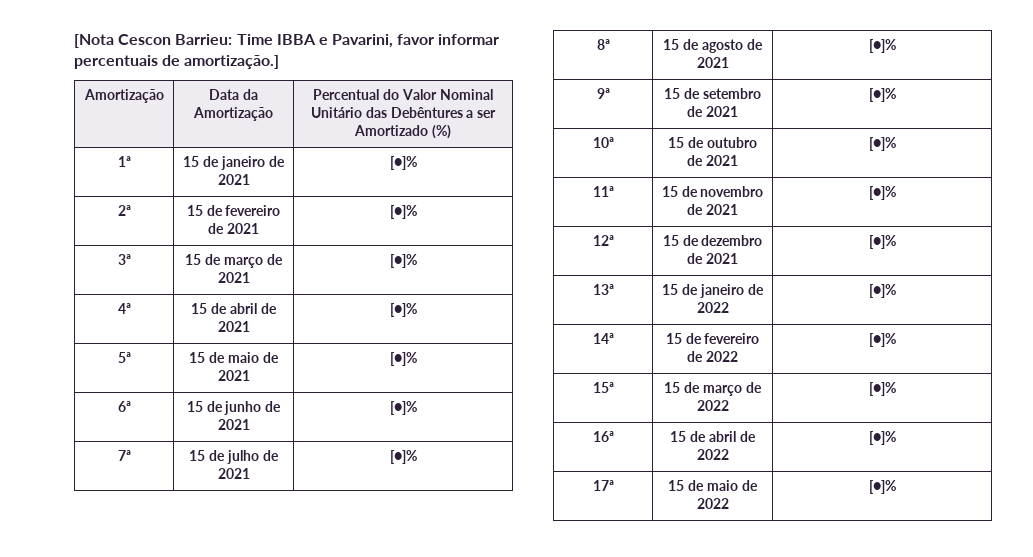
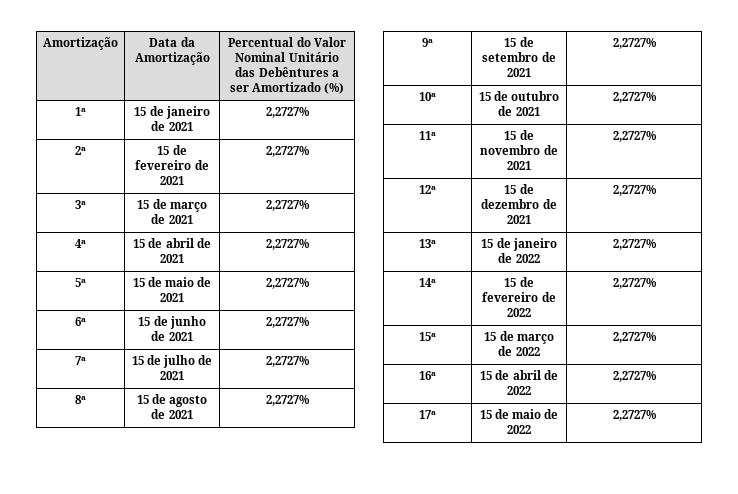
- [Nota Cescon Barrieu: Time IBBA e Pavarini, favor informar percentuais de amortização.]
- 1ª | 15 de janeiro de 2021 | [●]%
+ 1ª | 15 de janeiro de 2021 | 2,2727%
- 2ª | 15 de fevereiro de 2021 | [●]%
+ 2ª | 15 de fevereiro de 2021 | 2,2727%
- 3ª | 15 de março de 2021 | [●]%
+ 3ª | 15 de março de 2021 | 2,2727%
- 4ª | 15 de abril de 2021 | [●]%
+ 4ª | 15 de abril de 2021 | 2,2727%
- 5ª | 15 de maio de 2021 | [●]%
+ 5ª | 15 de maio de 2021 | 2,2727%
- 6ª | 15 de junho de 2021 | [●]%
+ 6ª | 15 de junho de 2021 | 2,2727%
- 7ª | 15 de julho de 2021 | [●]%
+ 7ª | 15 de julho de 2021 | 2,2727%
- 8ª | 15 de agosto de 2021 | [●]%
+ 8ª | 15 de agosto de 2021 | 2,2727%
- 9ª | 15 de setembro de 2021 | [●]%
+ 9ª | 15 de setembro de 2021 | 2,2727%
- 10ª | 15 de outubro de 2021 | [●]%
+ 10ª | 15 de outubro de 2021 | 2,2727%
- 11ª | 15 de novembro de 2021 | [●]%
+ 11ª | 15 de novembro de 2021 | 2,2727%
- 12ª | 15 de dezembro de 2021 | [●]%
+ 12ª | 15 de dezembro de 2021 | 2,2727%
- 13ª | 15 de janeiro de 2022 | [●]%
+ 13ª | 15 de janeiro de 2022 | 2,2727%
- 14ª | 15 de fevereiro de 2022 | [●]%
+ 14ª | 15 de fevereiro de 2022 | 2,2727%
- 15ª | 15 de março de 2022 | [●]%
+ 15ª | 15 de março de 2022 | 2,2727%
- 16ª | 15 de abril de 2022 | [●]%
+ 16ª | 15 de abril de 2022 | 2,2727%
- 17ª | 15 de maio de 2022 | [●]%
+ 17ª | 15 de maio de 2022 | 2,2727%

